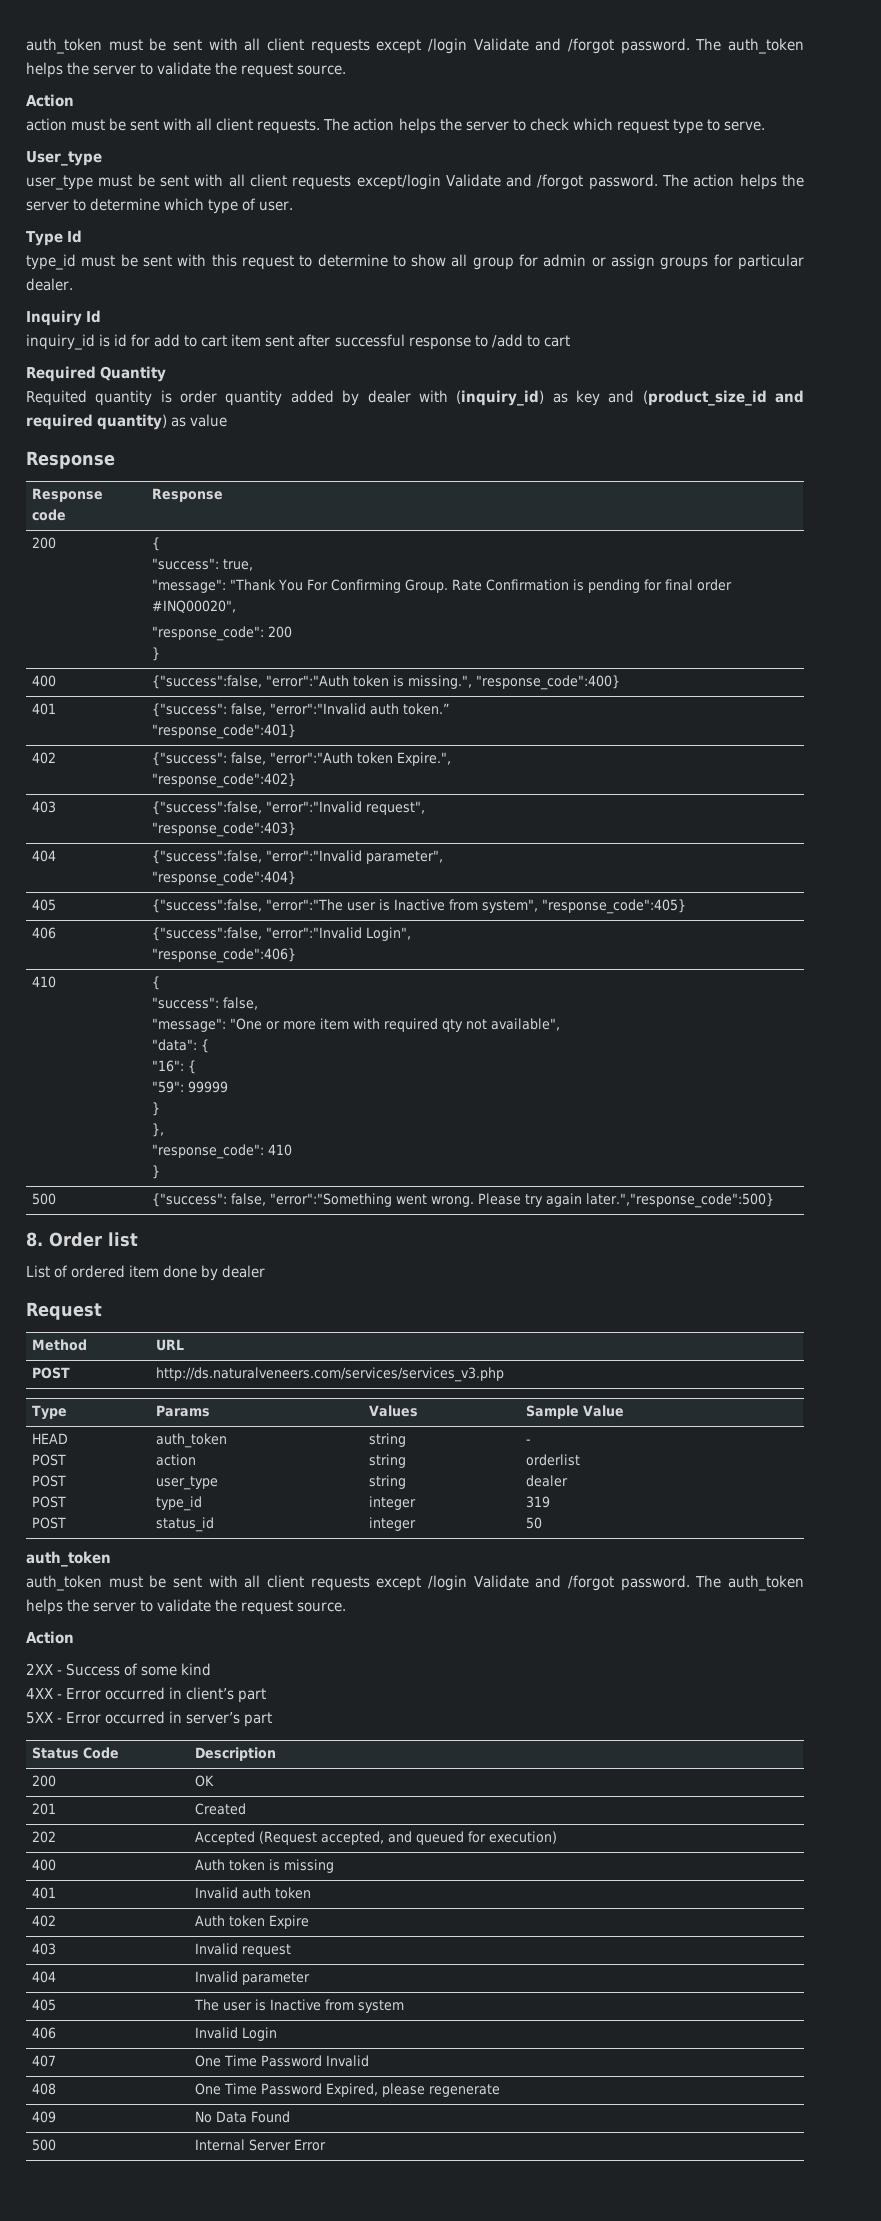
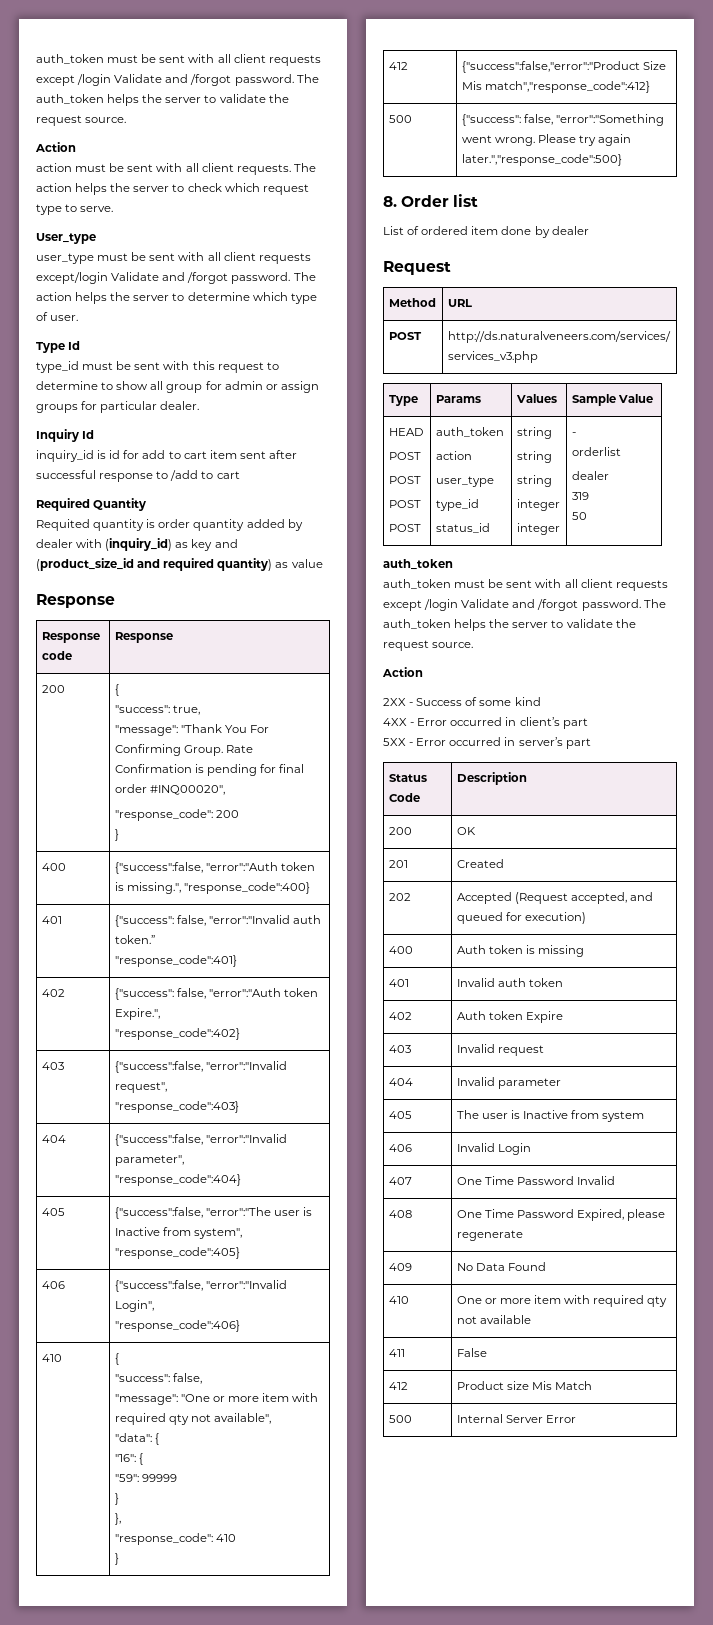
+ 412 | {"success":false,"error":"Product Size Mis match","response_code":412}
+ 410 | One or more item with required qty not available
+ 411 | False
+ 412 | Product size Mis Match

